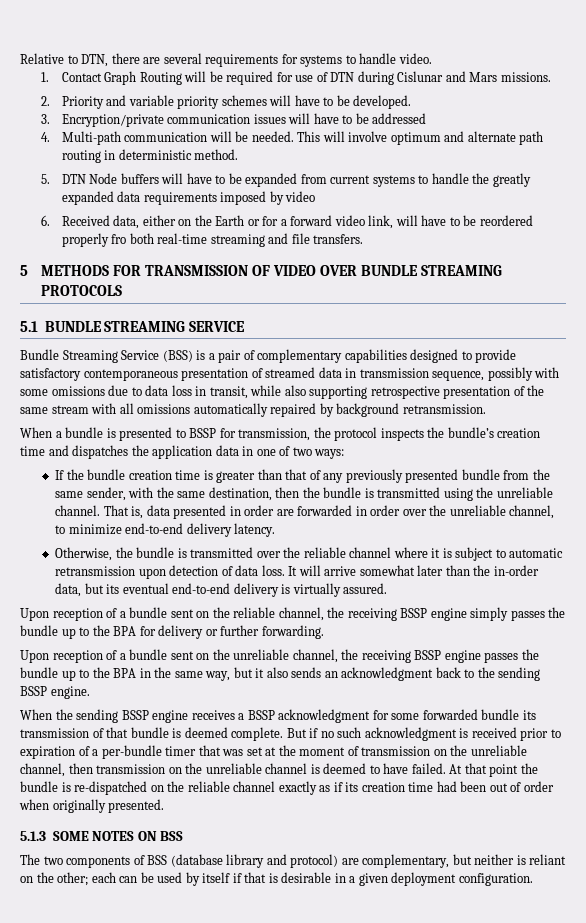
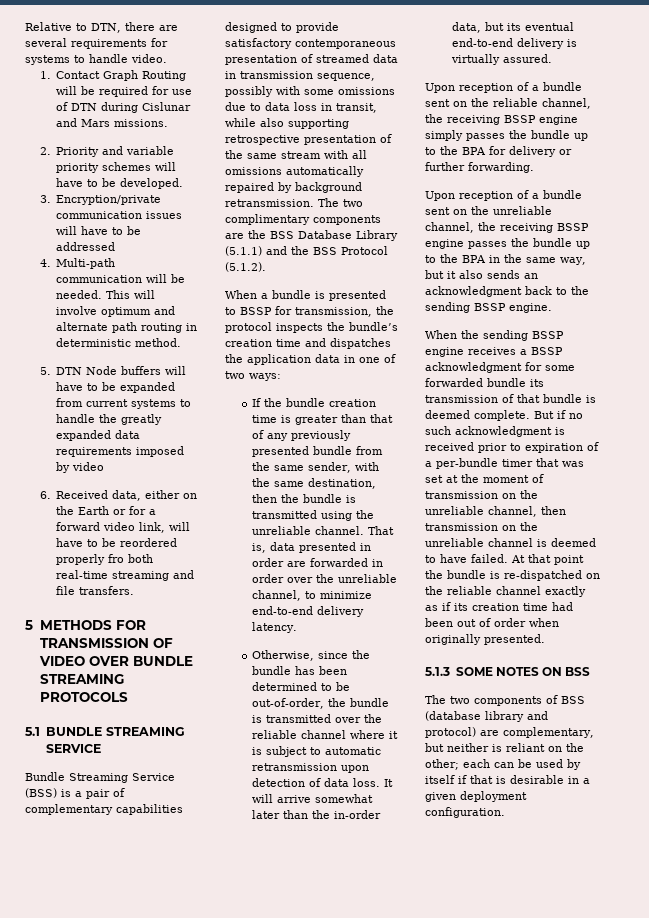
+ The two complimentary components are the BSS Database Library (5.1.1) and the BSS Protocol (5.1.2).
- Otherwise, the bundle is transmitted over the reliable channel where it is subject to automatic retransmission upon detection of data loss.
+ Otherwise, since the bundle has been determined to be out-of-order, the bundle is transmitted over the reliable channel where it is subject to automatic retransmission upon detection of data loss.

